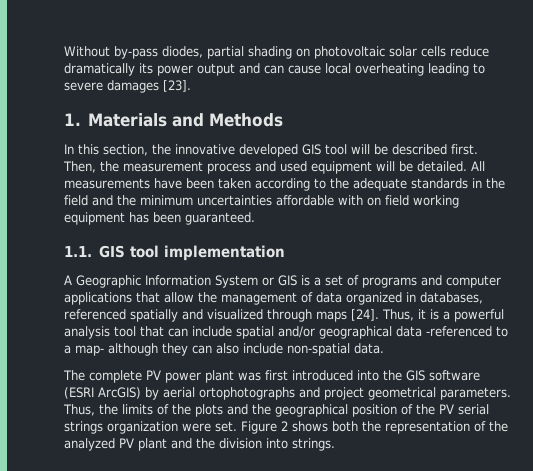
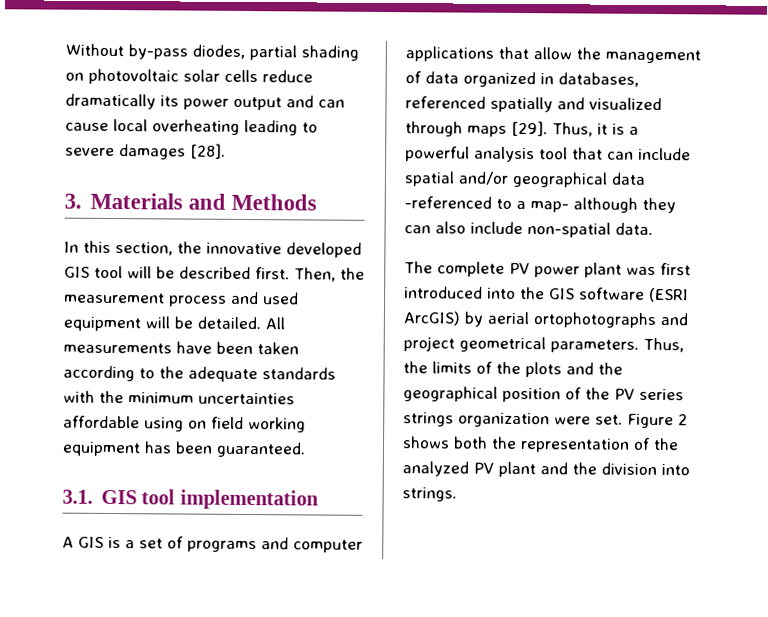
- Without by-pass diodes, partial shading on photovoltaic solar cells reduce dramatically its power output and can cause local overheating leading to severe damages [23].
- 1. Materials and Methods
+ Without by-pass diodes, partial shading on photovoltaic solar cells reduce dramatically its power output and can cause local overheating leading to severe damages [28].
+ 3. Materials and Methods
- All measurements have been taken according to the adequate standards in the field and the minimum uncertainties affordable with on field working equipment has been guaranteed.
+ All measurements have been taken according to the adequate standards with the minimum uncertainties affordable using on field working equipment has been guaranteed.
- 1.1. GIS tool implementation
+ 3.1. GIS tool implementation
- A Geographic Information System or GIS is a set of programs and computer applications that allow the management of data organized in databases, referenced spatially and visualized through maps [24].
+ A GIS is a set of programs and computer applications that allow the management of data organized in databases, referenced spatially and visualized through maps [29].
- Thus, the limits of the plots and the geographical position of the PV serial strings organization were set.
+ Thus, the limits of the plots and the geographical position of the PV series strings organization were set.

